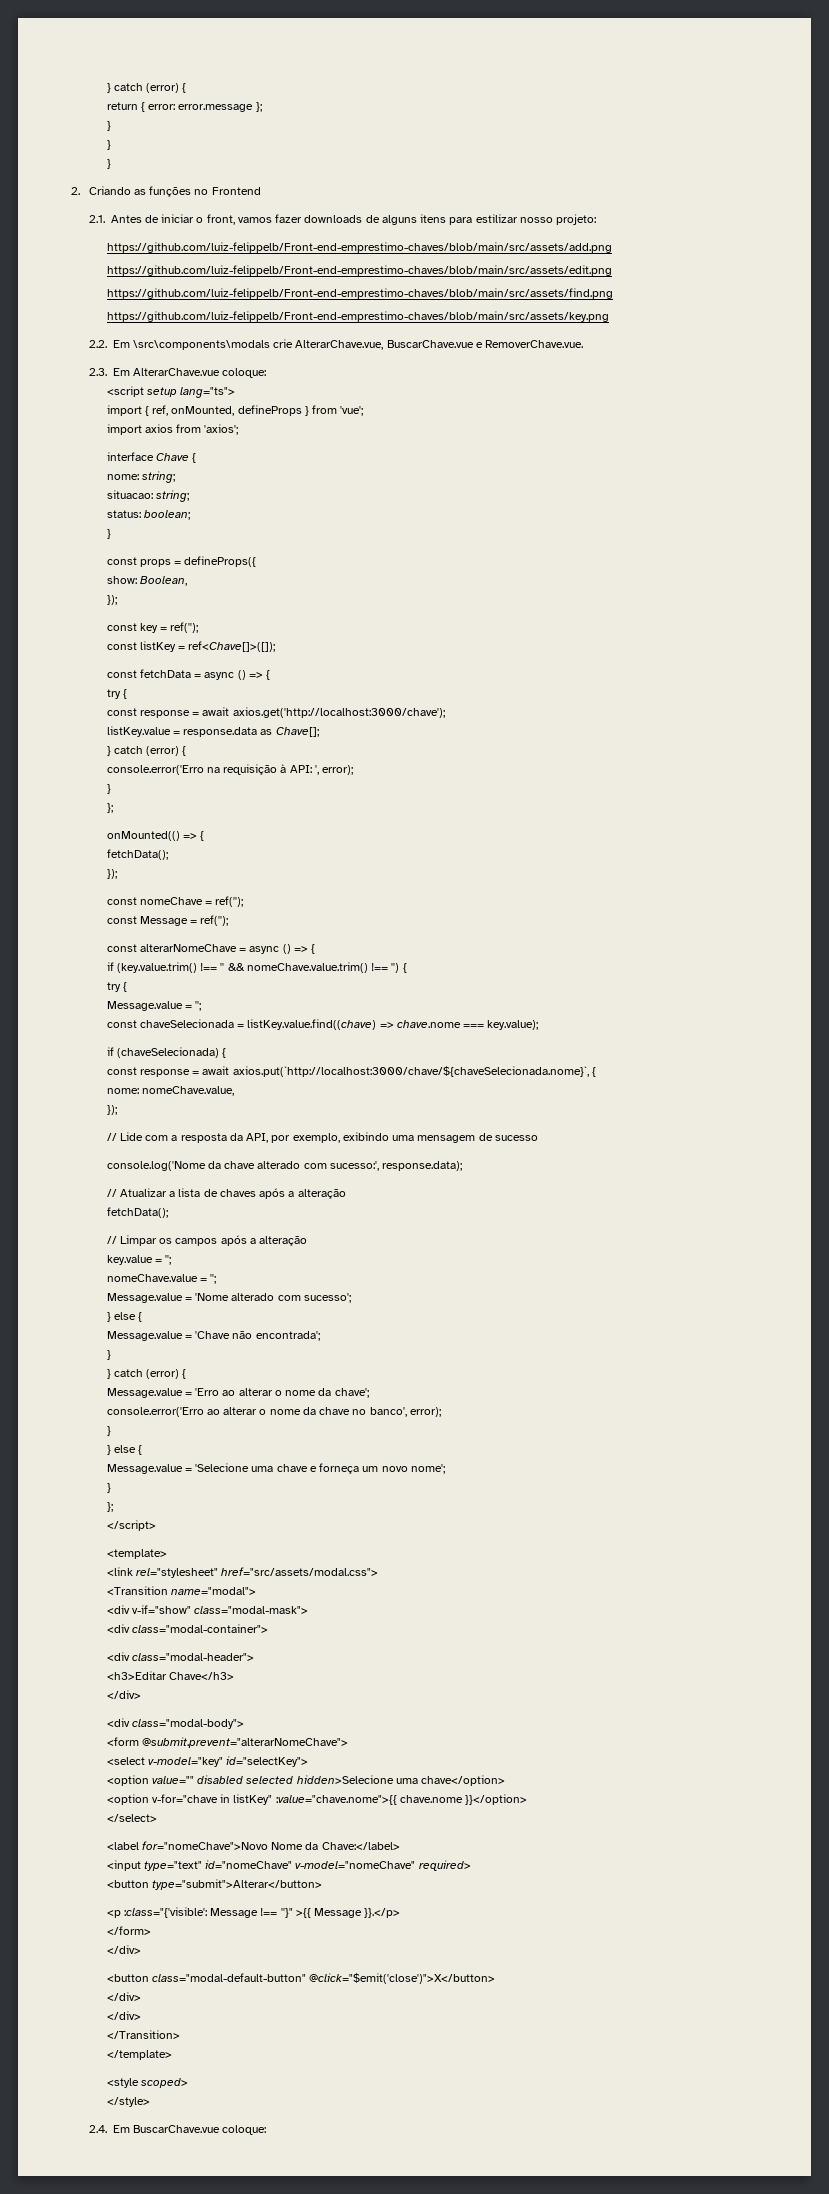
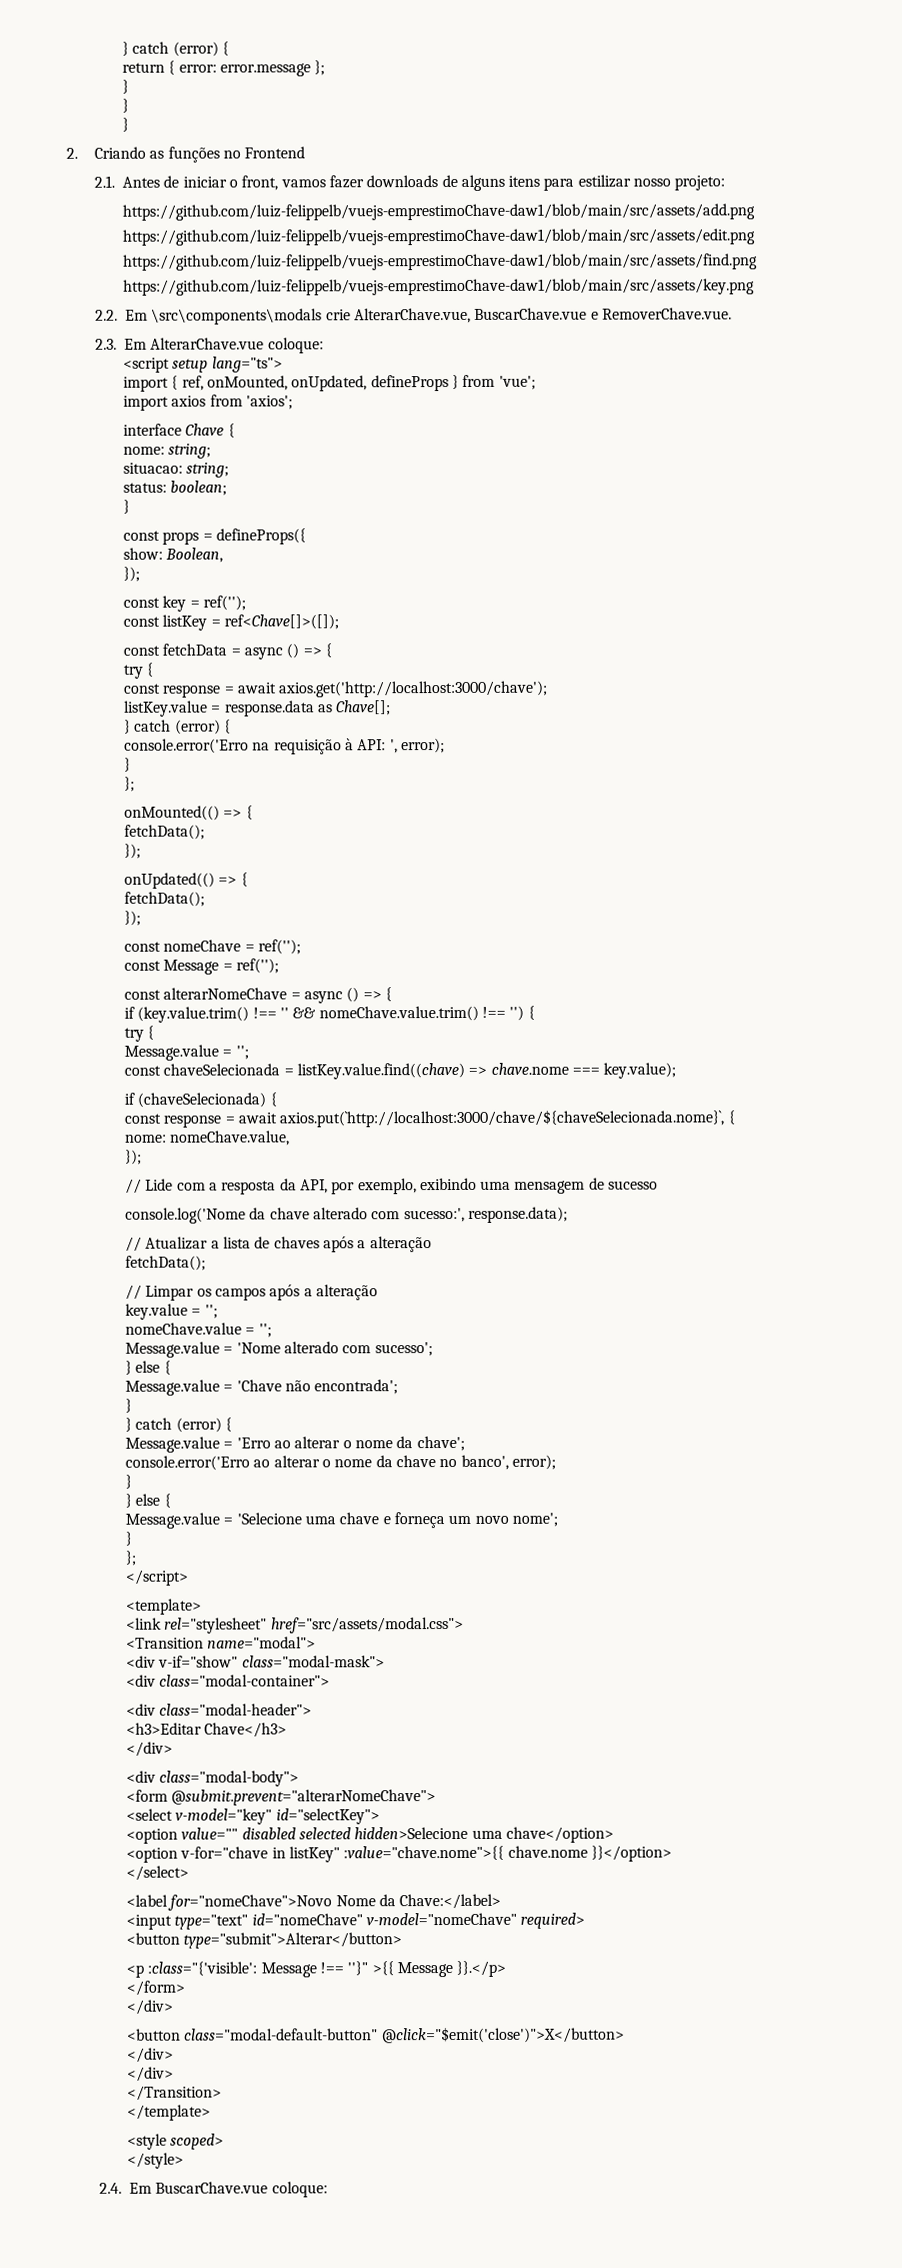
- https://github.com/luiz-felippelb/Front-end-emprestimo-chaves/blob/main/src/assets/add.png
- https://github.com/luiz-felippelb/Front-end-emprestimo-chaves/blob/main/src/assets/edit.png
- https://github.com/luiz-felippelb/Front-end-emprestimo-chaves/blob/main/src/assets/find.png
- https://github.com/luiz-felippelb/Front-end-emprestimo-chaves/blob/main/src/assets/key.png
+ https://github.com/luiz-felippelb/vuejs-emprestimoChave-daw1/blob/main/src/assets/add.png
+ https://github.com/luiz-felippelb/vuejs-emprestimoChave-daw1/blob/main/src/assets/edit.png
+ https://github.com/luiz-felippelb/vuejs-emprestimoChave-daw1/blob/main/src/assets/find.png
+ https://github.com/luiz-felippelb/vuejs-emprestimoChave-daw1/blob/main/src/assets/key.png
- import { ref, onMounted, defineProps } from 'vue';
+ import { ref, onMounted, onUpdated, defineProps } from 'vue';
+ onUpdated(() => {
+ fetchData();
+ });

